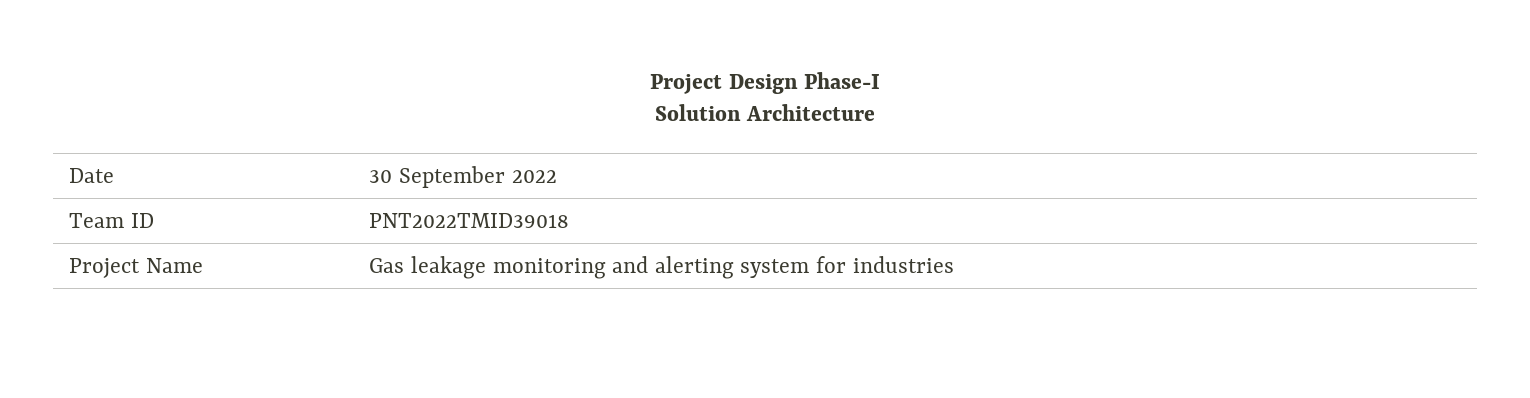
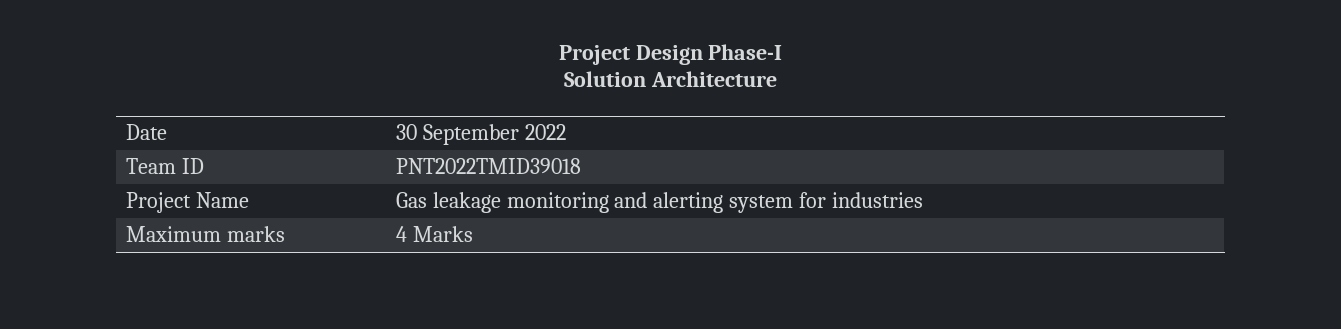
+ Maximum marks | 4 Marks

